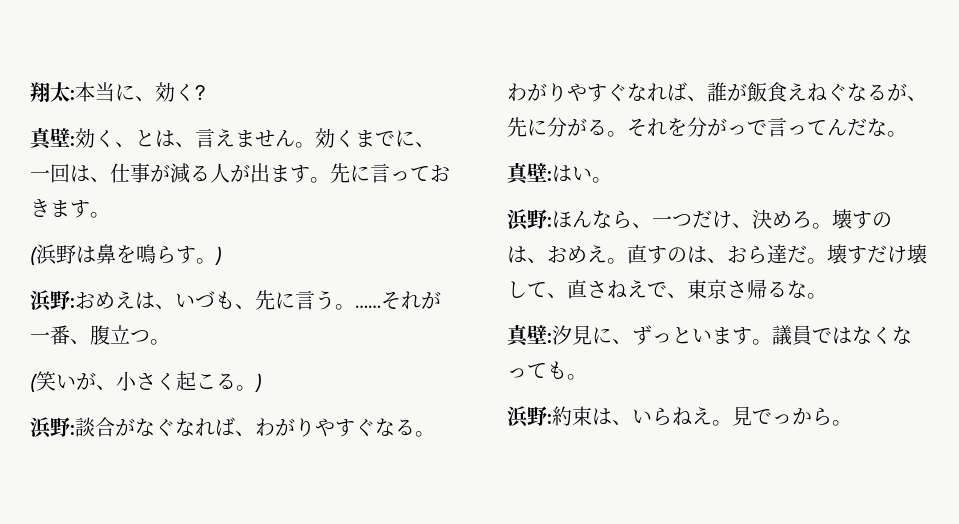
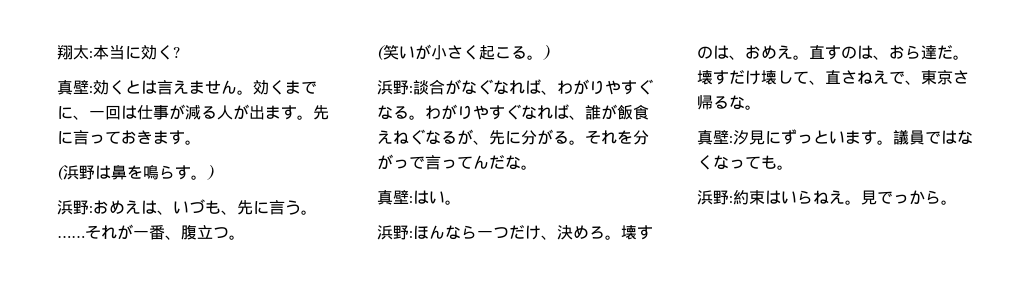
- 翔太:本当に、効く?
+ 翔太:本当に効く?
- 真壁:効く、とは、言えません。
+ 真壁:効くとは言えません。
- 効くまでに、一回は、仕事が減る人が出ます。
+ 効くまでに、一回は仕事が減る人が出ます。
- (笑いが、小さく起こる。)
+ (笑いが小さく起こる。)
- 浜野:ほんなら、一つだけ、決めろ。
+ 浜野:ほんなら一つだけ、決めろ。
- 真壁:汐見に、ずっといます。
+ 真壁:汐見にずっといます。
- 浜野:約束は、いらねえ。
+ 浜野:約束はいらねえ。

